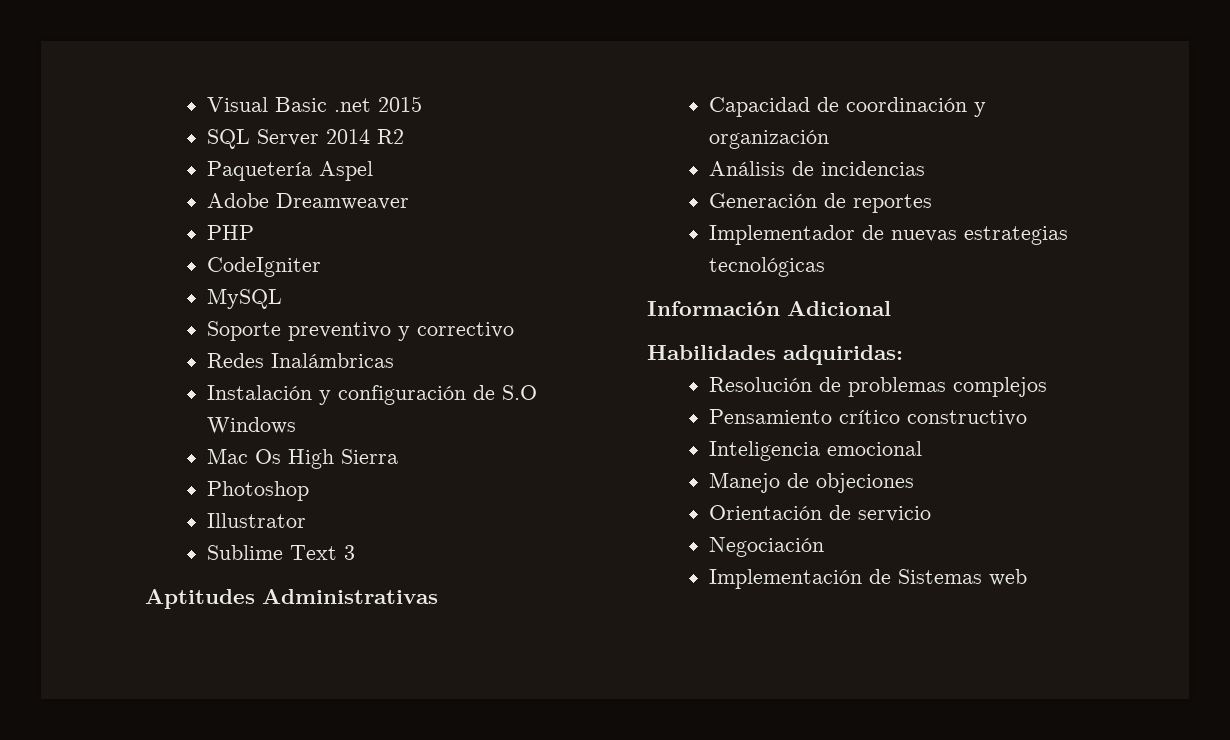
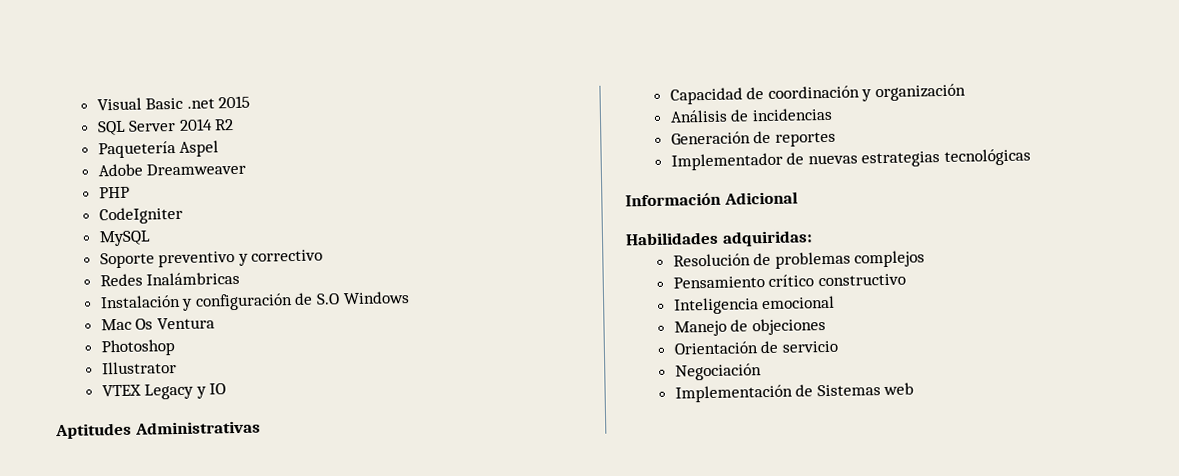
- Mac Os High Sierra
+ Mac Os Ventura
- Sublime Text 3
+ VTEX Legacy y IO

